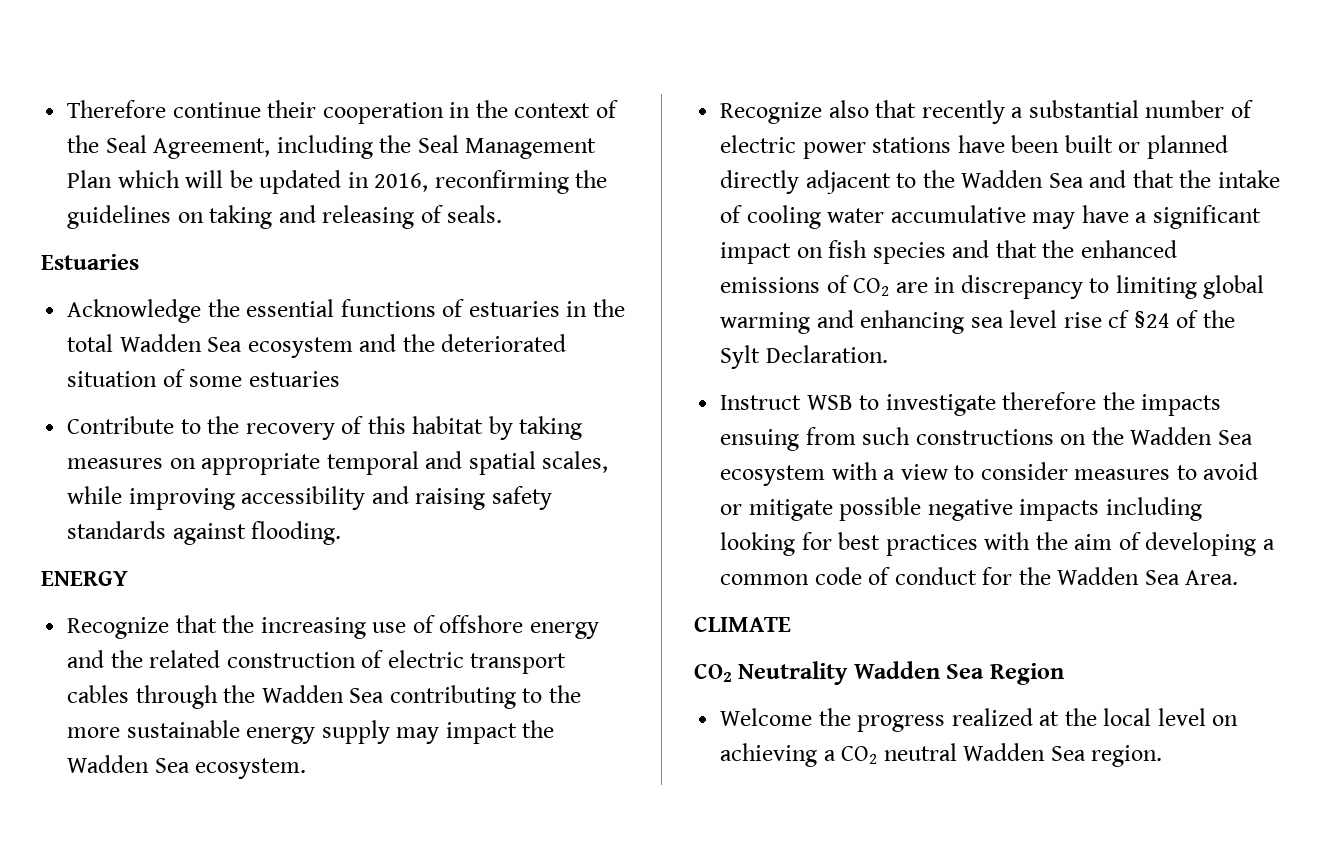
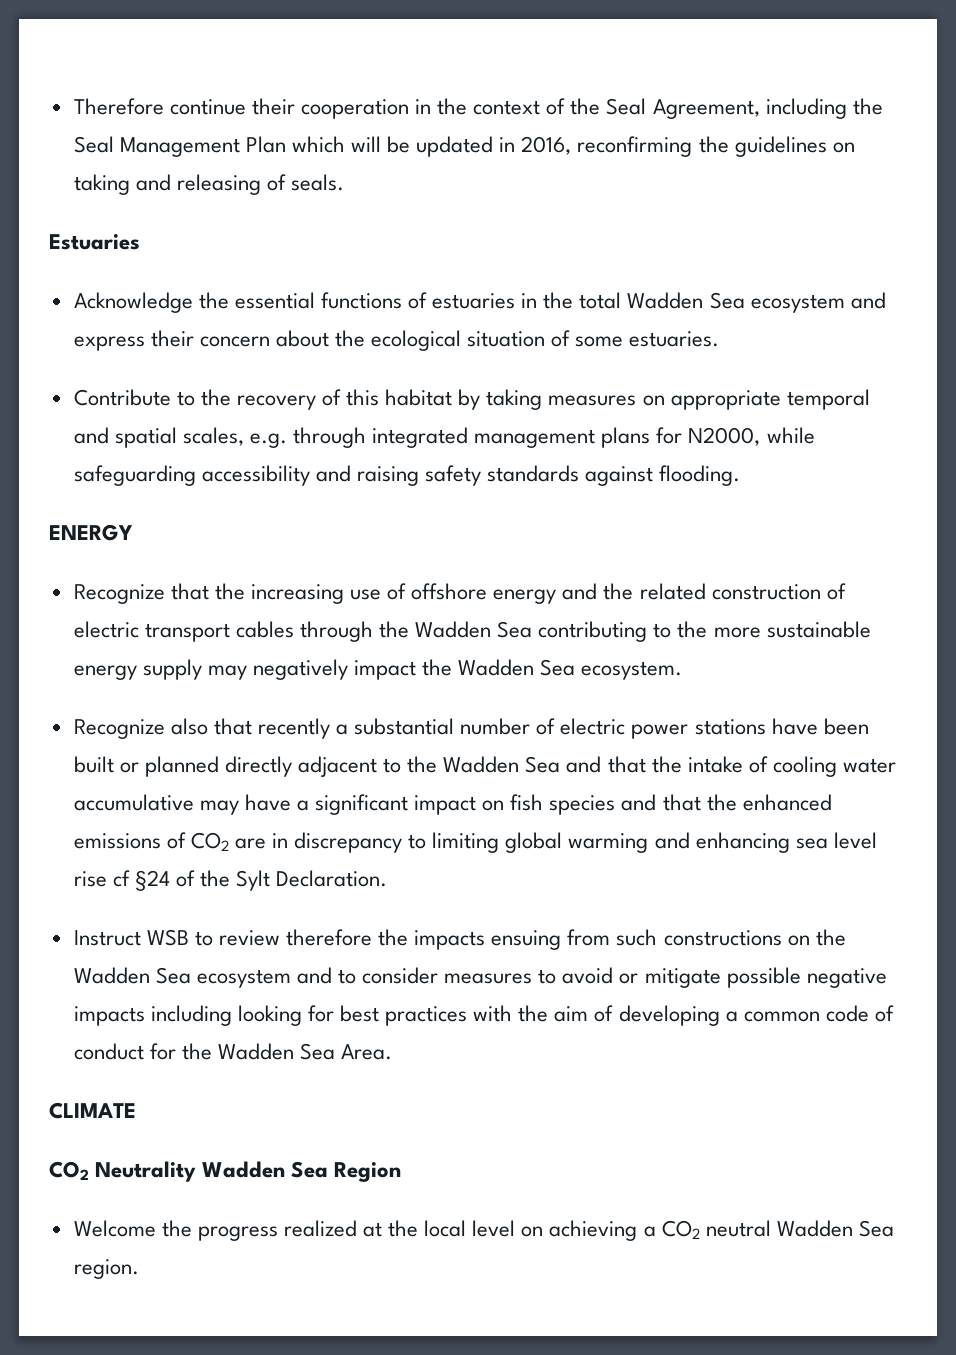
- Acknowledge the essential functions of estuaries in the total Wadden Sea ecosystem and the deteriorated situation of some estuaries
+ Acknowledge the essential functions of estuaries in the total Wadden Sea ecosystem and express their concern about the ecological situation of some estuaries.
- Contribute to the recovery of this habitat by taking measures on appropriate temporal and spatial scales, while improving accessibility and raising safety standards against flooding.
+ Contribute to the recovery of this habitat by taking measures on appropriate temporal and spatial scales, e.g. through integrated management plans for N2000, while safeguarding accessibility and raising safety standards against flooding.
- Recognize that the increasing use of offshore energy and the related construction of electric transport cables through the Wadden Sea contributing to the more sustainable energy supply may impact the Wadden Sea ecosystem.
+ Recognize that the increasing use of offshore energy and the related construction of electric transport cables through the Wadden Sea contributing to the more sustainable energy supply may negatively impact the Wadden Sea ecosystem.
- Instruct WSB to investigate therefore the impacts ensuing from such constructions on the Wadden Sea ecosystem with a view to consider measures to avoid or mitigate possible negative impacts including looking for best practices with the aim of developing a common code of conduct for the Wadden Sea Area.
+ Instruct WSB to review therefore the impacts ensuing from such constructions on the Wadden Sea ecosystem and to consider measures to avoid or mitigate possible negative impacts including looking for best practices with the aim of developing a common code of conduct for the Wadden Sea Area.

